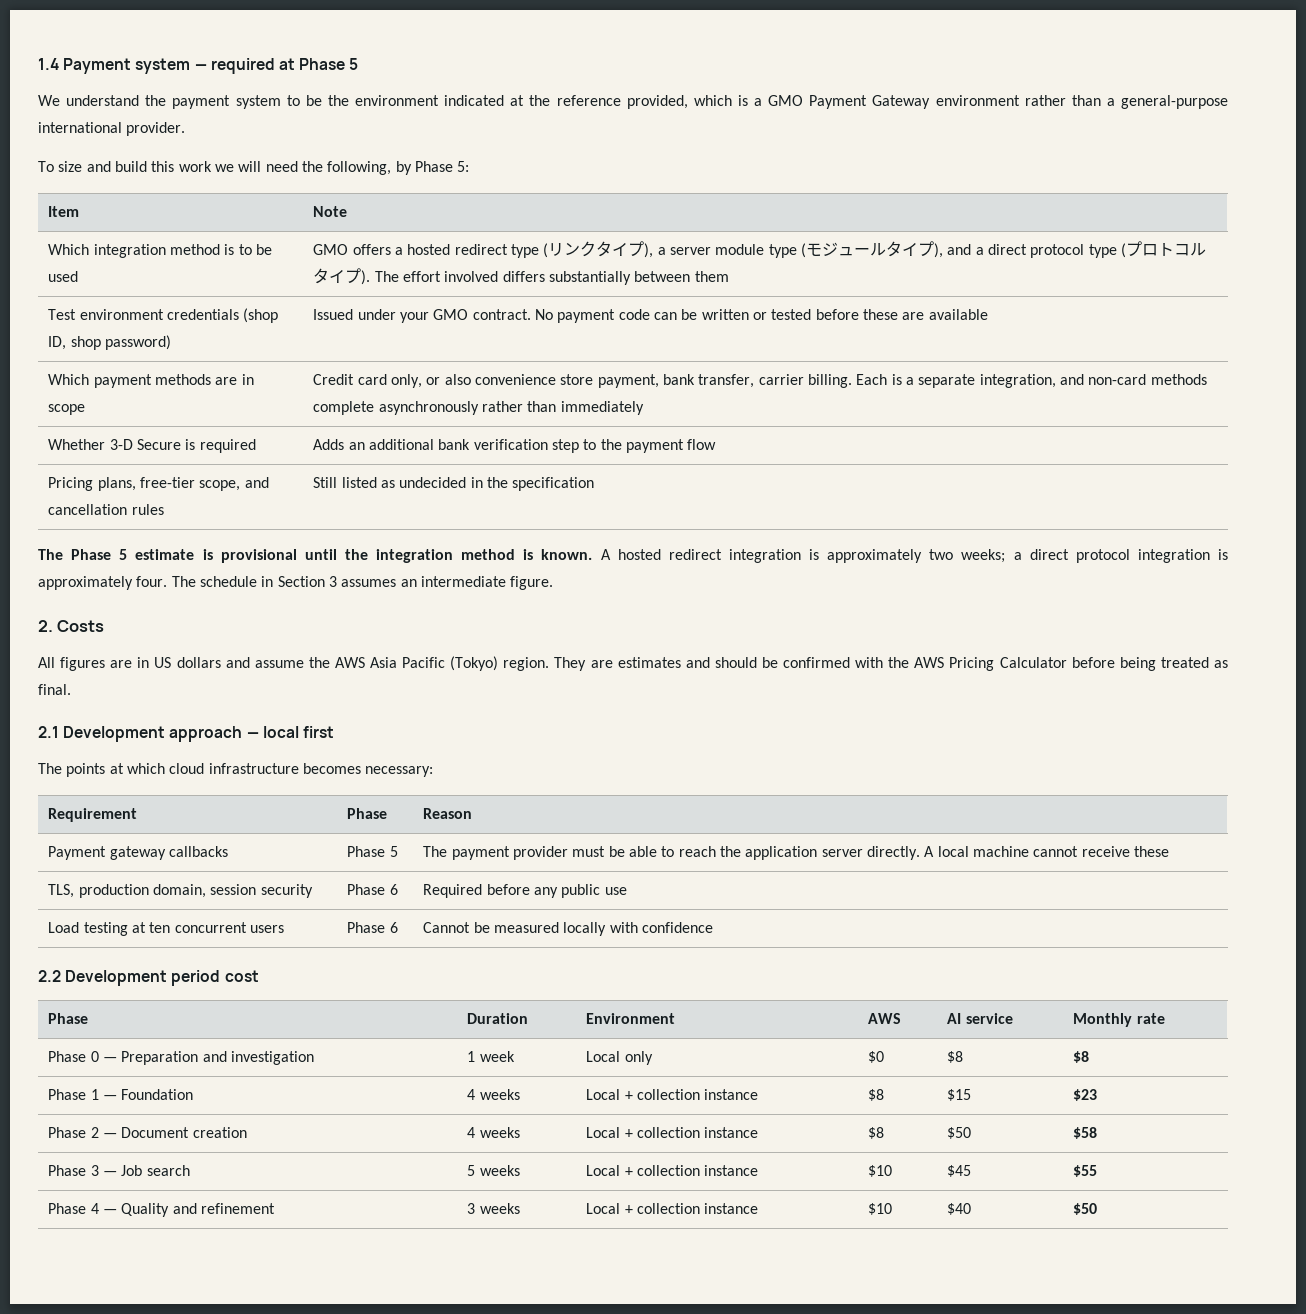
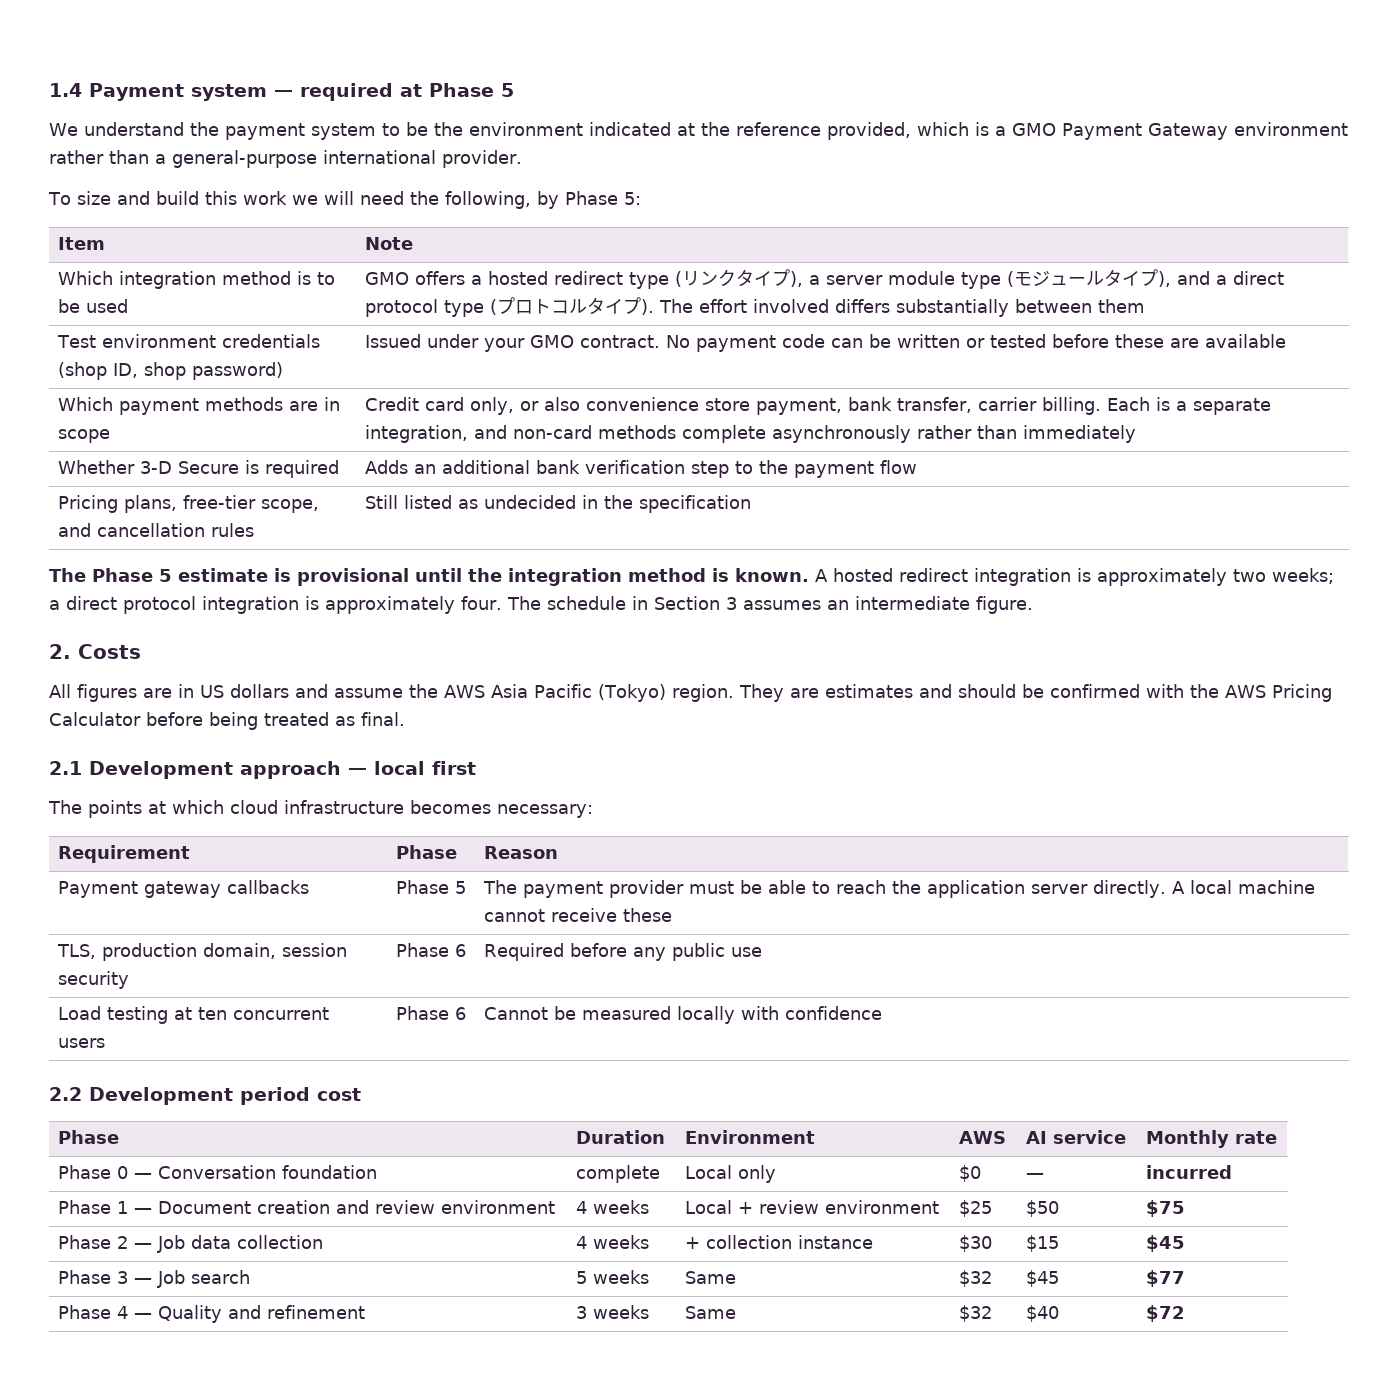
- Phase 0 — Preparation and investigation | 1 week | Local only | $0 | $8 | $8
+ Phase 0 — Conversation foundation | complete | Local only | $0 | — | incurred
- Phase 1 — Foundation | 4 weeks | Local + collection instance | $8 | $15 | $23
+ Phase 1 — Document creation and review environment | 4 weeks | Local + review environment | $25 | $50 | $75
- Phase 2 — Document creation | 4 weeks | Local + collection instance | $8 | $50 | $58
+ Phase 2 — Job data collection | 4 weeks | + collection instance | $30 | $15 | $45
- Phase 3 — Job search | 5 weeks | Local + collection instance | $10 | $45 | $55
+ Phase 3 — Job search | 5 weeks | Same | $32 | $45 | $77
- Phase 4 — Quality and refinement | 3 weeks | Local + collection instance | $10 | $40 | $50
+ Phase 4 — Quality and refinement | 3 weeks | Same | $32 | $40 | $72

